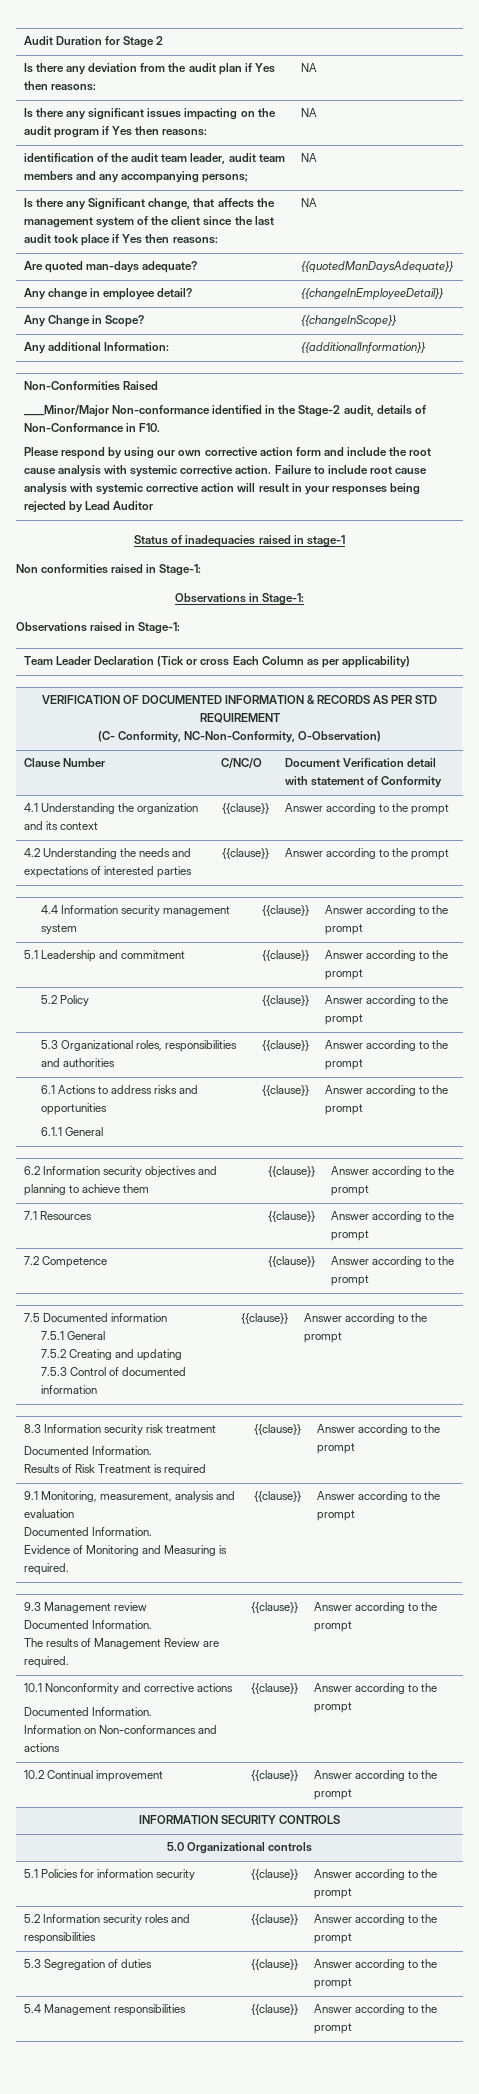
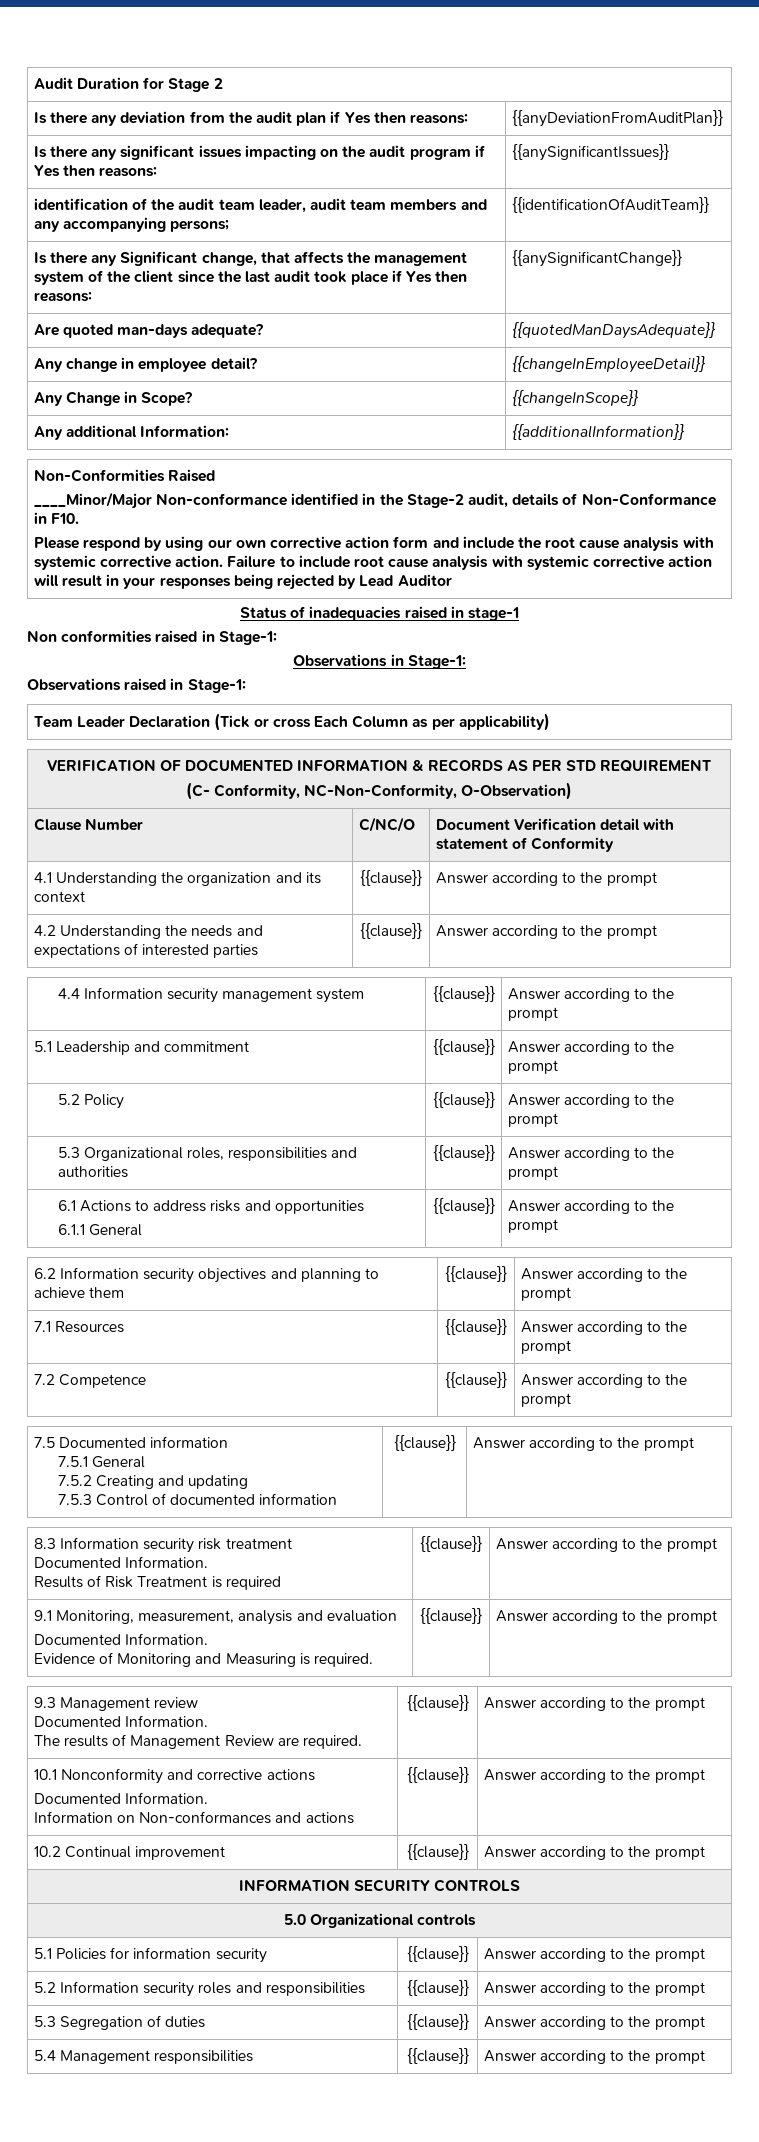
- Is there any deviation from the audit plan if Yes then reasons: | NA
+ Is there any deviation from the audit plan if Yes then reasons: | {{anyDeviationFromAuditPlan}}
- Is there any significant issues impacting on the audit program if Yes then reasons: | NA
+ Is there any significant issues impacting on the audit program if Yes then reasons: | {{anySignificantIssues}}
- identification of the audit team leader, audit team members and any accompanying persons; | NA
+ identification of the audit team leader, audit team members and any accompanying persons; | {{identificationOfAuditTeam}}
- Is there any Significant change, that affects the management system of the client since the last audit took place if Yes then reasons: | NA
+ Is there any Significant change, that affects the management system of the client since the last audit took place if Yes then reasons: | {{anySignificantChange}}

